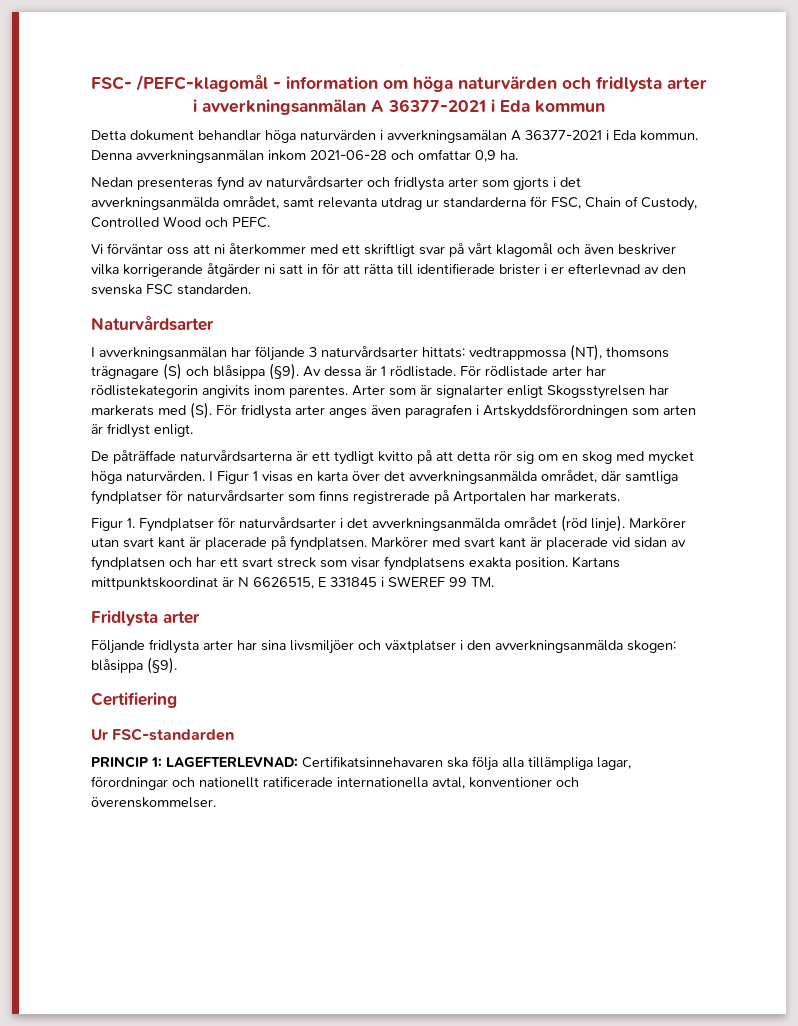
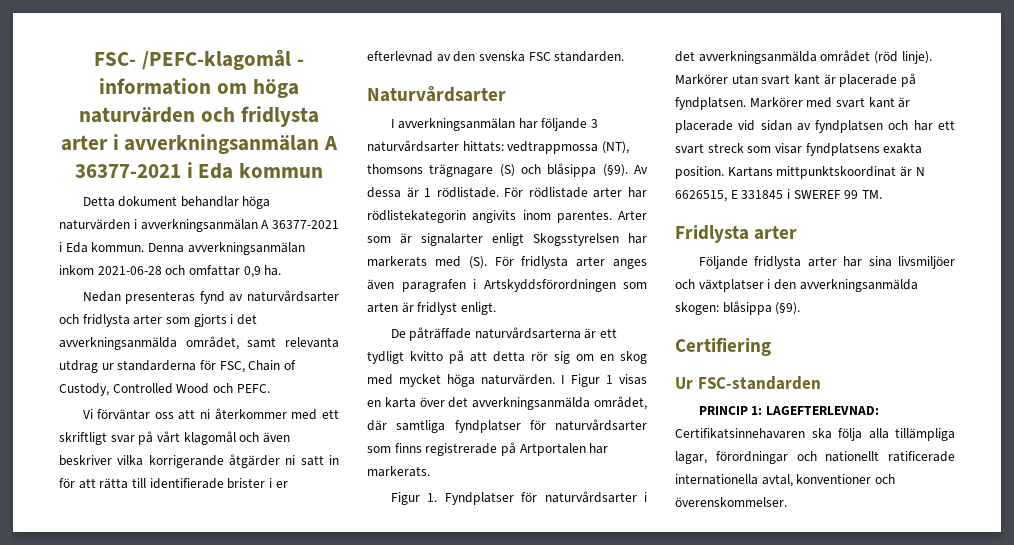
- Detta dokument behandlar höga naturvärden i avverkningsamälan A 36377-2021 i Eda kommun.
+ Detta dokument behandlar höga naturvärden i avverkningsanmälan A 36377-2021 i Eda kommun.

